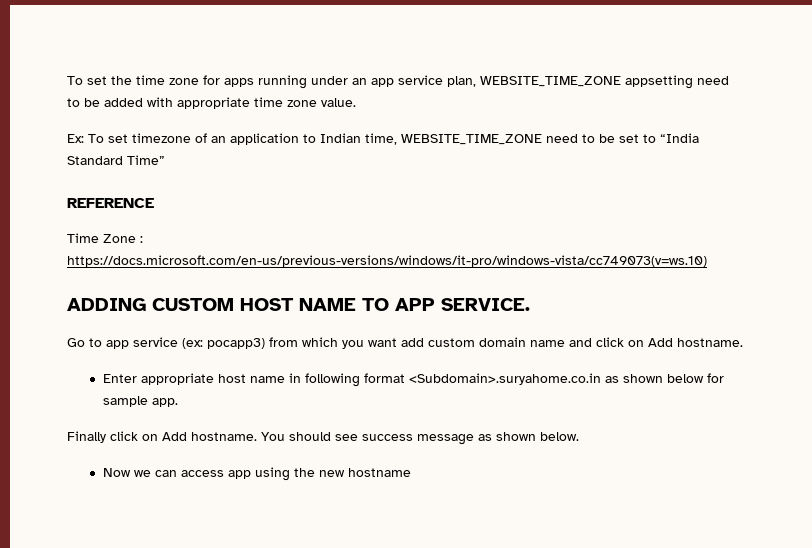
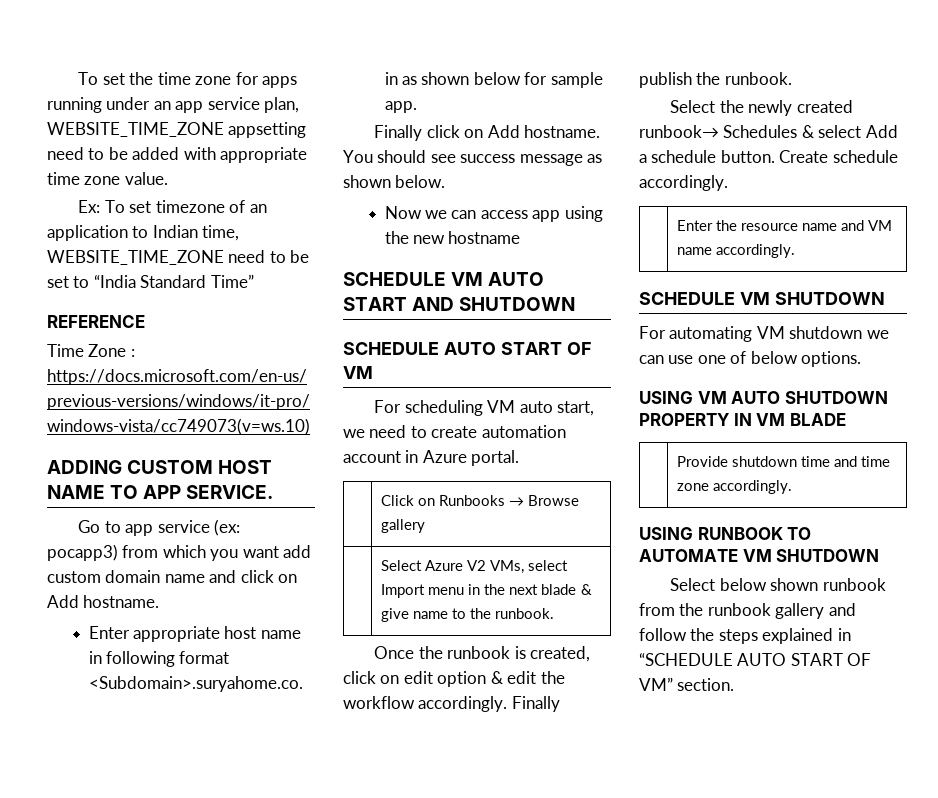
+ SCHEDULE VM AUTO START AND SHUTDOWN
+ SCHEDULE AUTO START OF VM
+ For scheduling VM auto start, we need to create automation account in Azure portal.
+ | Click on Runbooks → Browse gallery
+ | Select Azure V2 VMs, select Import menu in the next blade & give name to the runbook.
+ Once the runbook is created, click on edit option & edit the workflow accordingly. Finally publish the runbook.
+ Select the newly created runbook→ Schedules & select Add a schedule button. Create schedule accordingly.
+ | Enter the resource name and VM name accordingly.
+ SCHEDULE VM SHUTDOWN
+ For automating VM shutdown we can use one of below options.
+ USING VM AUTO SHUTDOWN PROPERTY IN VM BLADE
+ | Provide shutdown time and time zone accordingly.
+ USING RUNBOOK TO AUTOMATE VM SHUTDOWN
+ Select below shown runbook from the runbook gallery and follow the steps explained in “SCHEDULE AUTO START OF VM” section.

